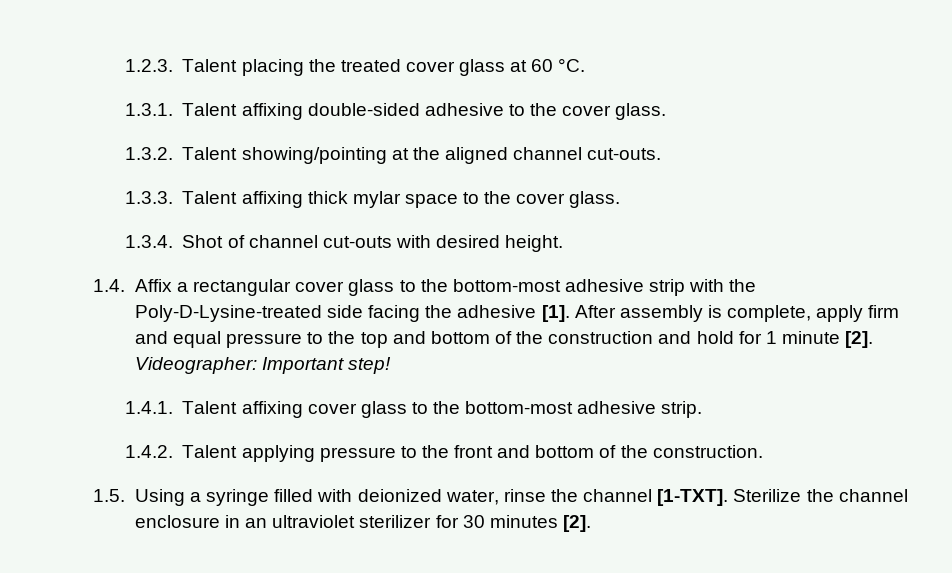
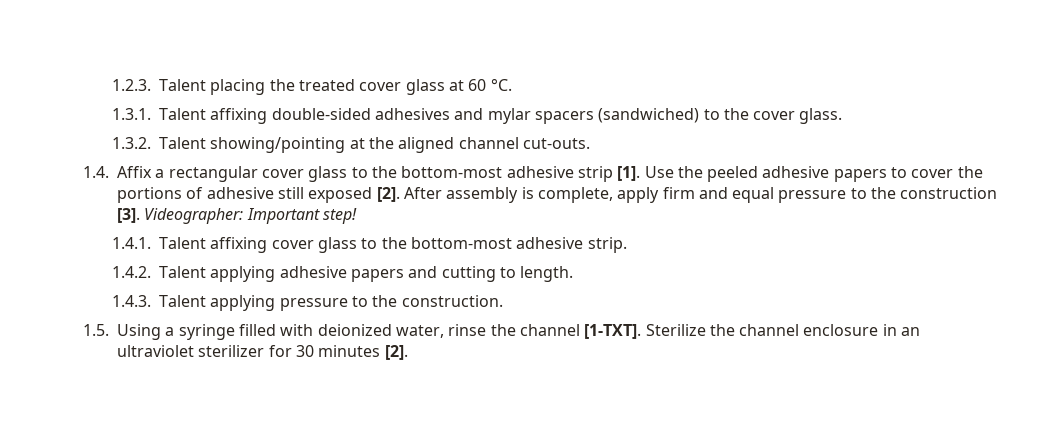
- 1.3.1. Talent affixing double-sided adhesive to the cover glass.
+ 1.3.1. Talent affixing double-sided adhesives and mylar spacers (sandwiched) to the cover glass.
- 1.3.3. Talent affixing thick mylar space to the cover glass.
- 1.3.4. Shot of channel cut-outs with desired height.
- 1.4. Affix a rectangular cover glass to the bottom-most adhesive strip with the Poly-D-Lysine-treated side facing the adhesive [1].
+ 1.4. Affix a rectangular cover glass to the bottom-most adhesive strip [1]. Use the peeled adhesive papers to cover the portions of adhesive still exposed [2].
- After assembly is complete, apply firm and equal pressure to the top and bottom of the construction and hold for 1 minute [2].
+ After assembly is complete, apply firm and equal pressure to the construction [3].
- 1.4.2. Talent applying pressure to the front and bottom of the construction.
+ 1.4.2. Talent applying adhesive papers and cutting to length.
+ 1.4.3. Talent applying pressure to the construction.

